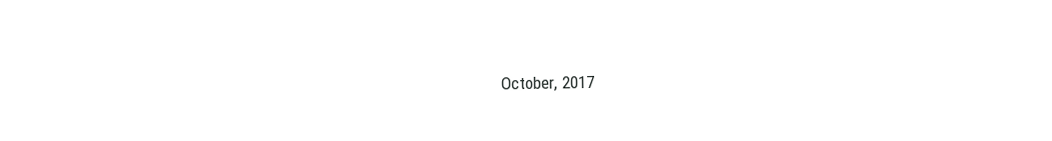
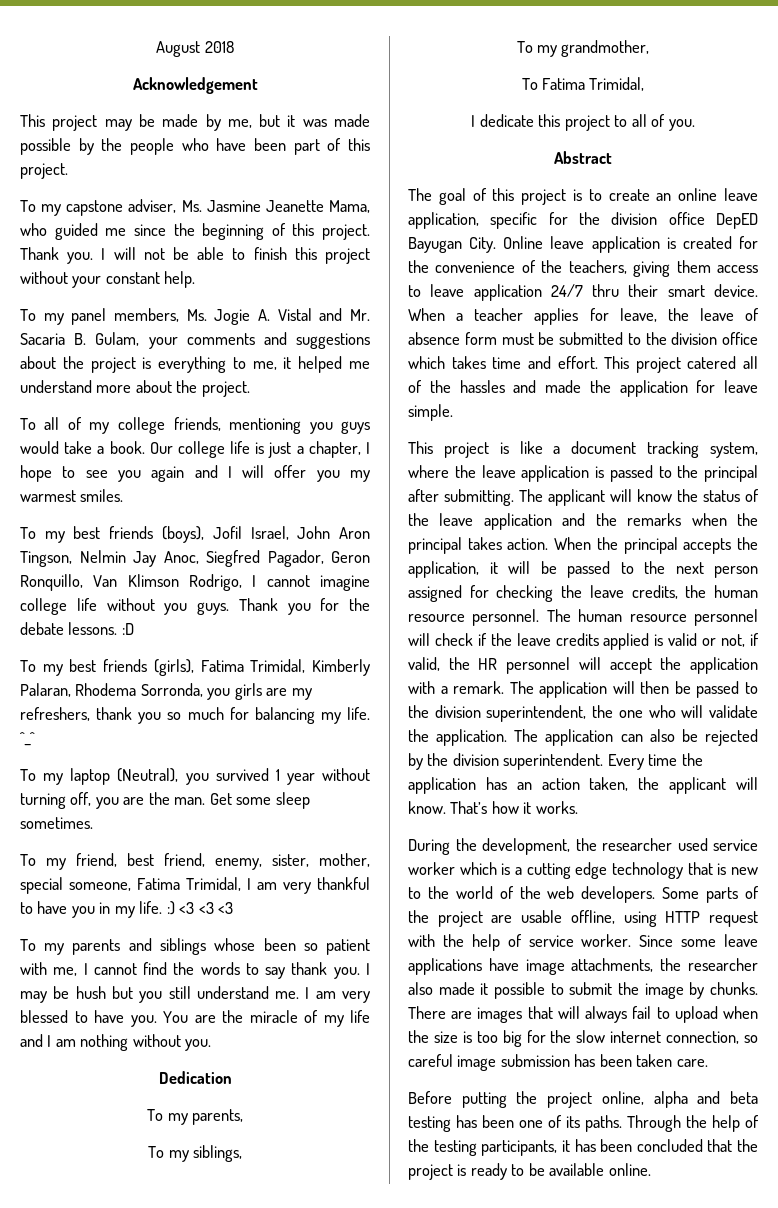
- October, 2017
+ August 2018
+ Acknowledgement
+ This project may be made by me, but it was made possible by the people who have been part of this project.
+ To my capstone adviser, Ms. Jasmine Jeanette Mama, who guided me since the beginning of this project. Thank you. I will not be able to finish this project without your constant help.
+ To my panel members, Ms. Jogie A. Vistal and Mr. Sacaria B. Gulam, your comments and suggestions about the project is everything to me, it helped me understand more about the project.
+ To all of my college friends, mentioning you guys would take a book. Our college life is just a chapter, I hope to see you again and I will offer you my warmest smiles.
+ To my best friends (boys), Jofil Israel, John Aron Tingson, Nelmin Jay Anoc, Siegfred Pagador, Geron Ronquillo, Van Klimson Rodrigo, I cannot imagine college life without you guys. Thank you for the debate lessons. :D
+ To my best friends (girls), Fatima Trimidal, Kimberly Palaran, Rhodema Sorronda, you girls are my refreshers, thank you so much for balancing my life. ^_^
+ To my laptop (Neutral), you survived 1 year without turning off, you are the man. Get some sleep sometimes.
+ To my friend, best friend, enemy, sister, mother, special someone, Fatima Trimidal, I am very thankful to have you in my life. :) <3 <3 <3
+ To my parents and siblings whose been so patient with me, I cannot find the words to say thank you. I may be hush but you still understand me. I am very blessed to have you. You are the miracle of my life and I am nothing without you.
+ Dedication
+ To my parents,
+ To my siblings,
+ To my grandmother,
+ To Fatima Trimidal,
+ I dedicate this project to all of you.
+ Abstract
+ The goal of this project is to create an online leave application, specific for the division office DepED Bayugan City. Online leave application is created for the convenience of the teachers, giving them access to leave application 24/7 thru their smart device. When a teacher applies for leave, the leave of absence form must be submitted to the division office which takes time and effort. This project catered all of the hassles and made the application for leave simple.
+ This project is like a document tracking system, where the leave application is passed to the principal after submitting. The applicant will know the status of the leave application and the remarks when the principal takes action. When the principal accepts the application, it will be passed to the next person assigned for checking the leave credits, the human resource personnel. The human resource personnel will check if the leave credits applied is valid or not, if valid, the HR personnel will accept the application with a remark. The application will then be passed to the division superintendent, the one who will validate the application. The application can also be rejected by the division superintendent. Every time the application has an action taken, the applicant will know. That’s how it works.
+ During the development, the researcher used service worker which is a cutting edge technology that is new to the world of the web developers. Some parts of the project are usable offline, using HTTP request with the help of service worker. Since some leave applications have image attachments, the researcher also made it possible to submit the image by chunks. There are images that will always fail to upload when the size is too big for the slow internet connection, so careful image submission has been taken care.
+ Before putting the project online, alpha and beta testing has been one of its paths. Through the help of the testing participants, it has been concluded that the project is ready to be available online.

